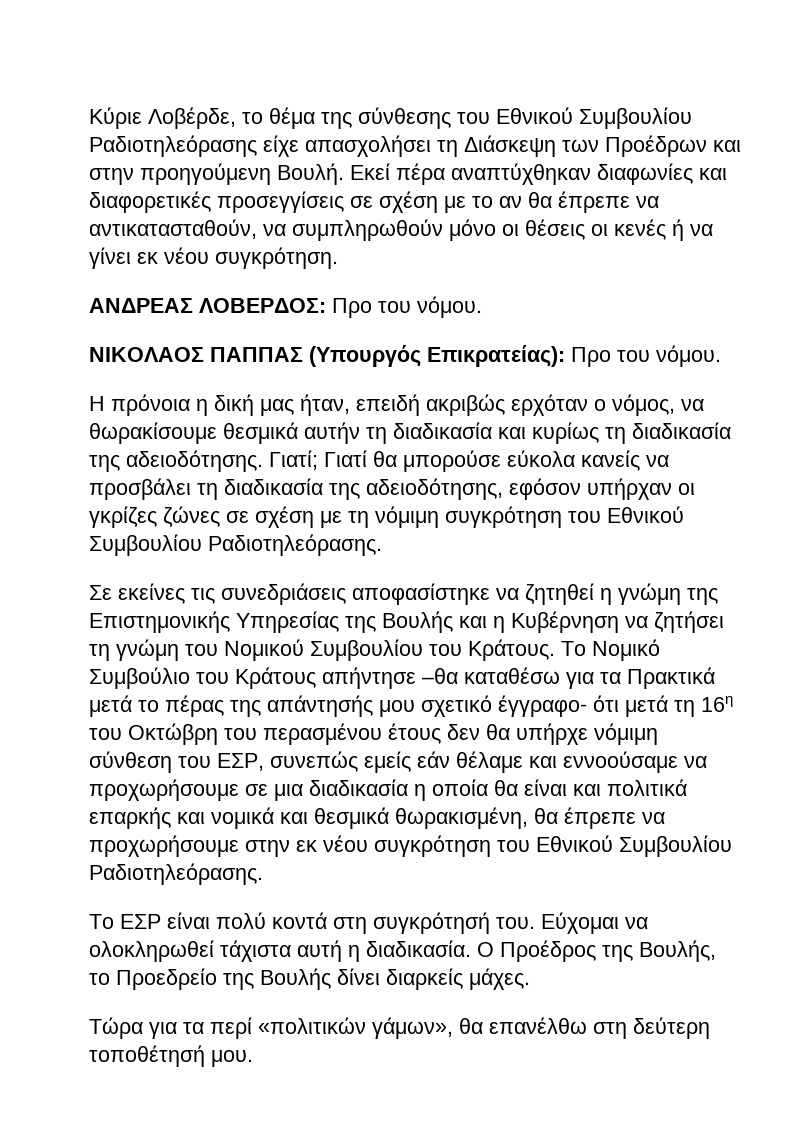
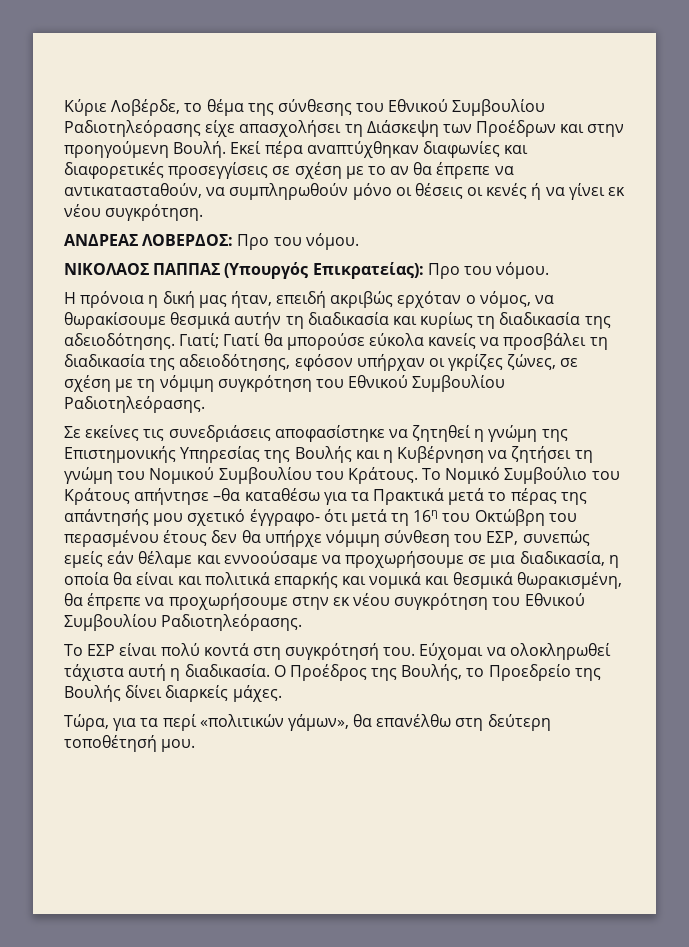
- Γιατί; Γιατί θα μπορούσε εύκολα κανείς να προσβάλει τη διαδικασία της αδειοδότησης, εφόσον υπήρχαν οι γκρίζες ζώνες σε σχέση με τη νόμιμη συγκρότηση του Εθνικού Συμβουλίου Ραδιοτηλεόρασης.
+ Γιατί; Γιατί θα μπορούσε εύκολα κανείς να προσβάλει τη διαδικασία της αδειοδότησης, εφόσον υπήρχαν οι γκρίζες ζώνες, σε σχέση με τη νόμιμη συγκρότηση του Εθνικού Συμβουλίου Ραδιοτηλεόρασης.
- Το Νομικό Συμβούλιο του Κράτους απήντησε –θα καταθέσω για τα Πρακτικά μετά το πέρας της απάντησής μου σχετικό έγγραφο- ότι μετά τη 16η του Οκτώβρη του περασμένου έτους δεν θα υπήρχε νόμιμη σύνθεση του ΕΣΡ, συνεπώς εμείς εάν θέλαμε και εννοούσαμε να προχωρήσουμε σε μια διαδικασία η οποία θα είναι και πολιτικά επαρκής και νομικά και θεσμικά θωρακισμένη, θα έπρεπε να προχωρήσουμε στην εκ νέου συγκρότηση του Εθνικού Συμβουλίου Ραδιοτηλεόρασης.
+ Το Νομικό Συμβούλιο του Κράτους απήντησε –θα καταθέσω για τα Πρακτικά μετά το πέρας της απάντησής μου σχετικό έγγραφο- ότι μετά τη 16η του Οκτώβρη του περασμένου έτους δεν θα υπήρχε νόμιμη σύνθεση του ΕΣΡ, συνεπώς εμείς εάν θέλαμε και εννοούσαμε να προχωρήσουμε σε μια διαδικασία, η οποία θα είναι και πολιτικά επαρκής και νομικά και θεσμικά θωρακισμένη, θα έπρεπε να προχωρήσουμε στην εκ νέου συγκρότηση του Εθνικού Συμβουλίου Ραδιοτηλεόρασης.
- Τώρα για τα περί «πολιτικών γάμων», θα επανέλθω στη δεύτερη τοποθέτησή μου.
+ Τώρα, για τα περί «πολιτικών γάμων», θα επανέλθω στη δεύτερη τοποθέτησή μου.

